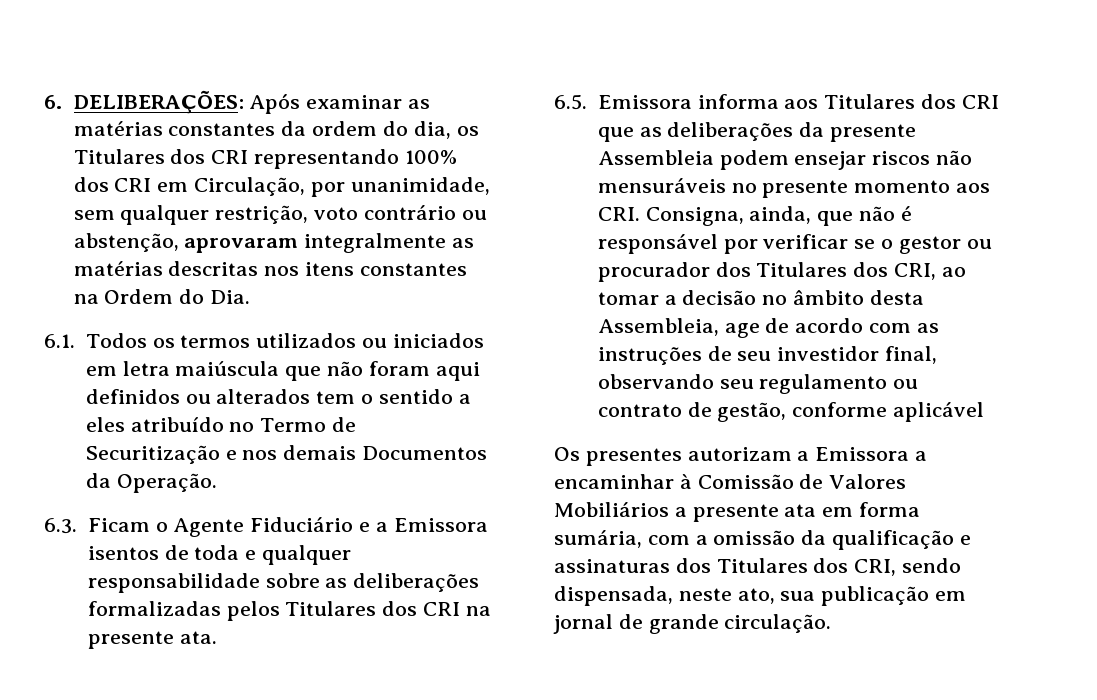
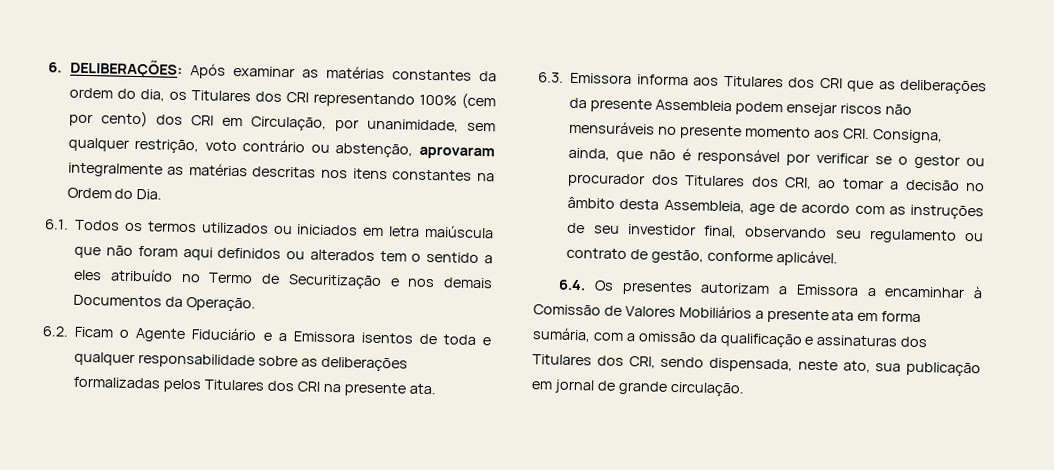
- 6. DELIBERAÇÕES: Após examinar as matérias constantes da ordem do dia, os Titulares dos CRI representando 100% dos CRI em Circulação, por unanimidade, sem qualquer restrição, voto contrário ou abstenção, aprovaram integralmente as matérias descritas nos itens constantes na Ordem do Dia.
+ 6. DELIBERAÇÕES: Após examinar as matérias constantes da ordem do dia, os Titulares dos CRI representando 100% (cem por cento) dos CRI em Circulação, por unanimidade, sem qualquer restrição, voto contrário ou abstenção, aprovaram integralmente as matérias descritas nos itens constantes na Ordem do Dia.
- 6.3. Ficam o Agente Fiduciário e a Emissora isentos de toda e qualquer responsabilidade sobre as deliberações formalizadas pelos Titulares dos CRI na presente ata.
+ 6.2. Ficam o Agente Fiduciário e a Emissora isentos de toda e qualquer responsabilidade sobre as deliberações formalizadas pelos Titulares dos CRI na presente ata.
- 6.5. Emissora informa aos Titulares dos CRI que as deliberações da presente Assembleia podem ensejar riscos não mensuráveis no presente momento aos CRI. Consigna, ainda, que não é responsável por verificar se o gestor ou procurador dos Titulares dos CRI, ao tomar a decisão no âmbito desta Assembleia, age de acordo com as instruções de seu investidor final, observando seu regulamento ou contrato de gestão, conforme aplicável
- Os presentes autorizam a Emissora a encaminhar à Comissão de Valores Mobiliários a presente ata em forma sumária, com a omissão da qualificação e assinaturas dos Titulares dos CRI, sendo dispensada, neste ato, sua publicação em jornal de grande circulação.
+ 6.3. Emissora informa aos Titulares dos CRI que as deliberações da presente Assembleia podem ensejar riscos não mensuráveis no presente momento aos CRI. Consigna, ainda, que não é responsável por verificar se o gestor ou procurador dos Titulares dos CRI, ao tomar a decisão no âmbito desta Assembleia, age de acordo com as instruções de seu investidor final, observando seu regulamento ou contrato de gestão, conforme aplicável.
+ 6.4. Os presentes autorizam a Emissora a encaminhar à Comissão de Valores Mobiliários a presente ata em forma sumária, com a omissão da qualificação e assinaturas dos Titulares dos CRI, sendo dispensada, neste ato, sua publicação em jornal de grande circulação.

